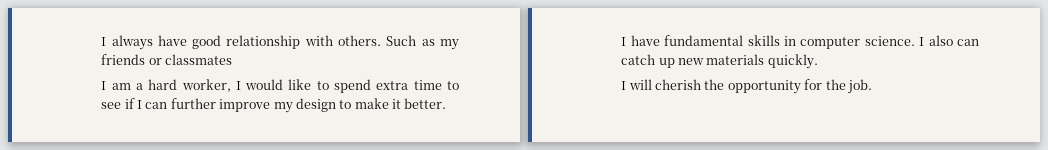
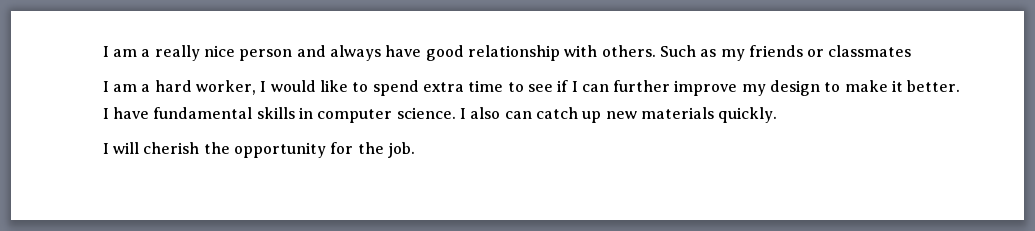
- I always have good relationship with others.
+ I am a really nice person and always have good relationship with others.

